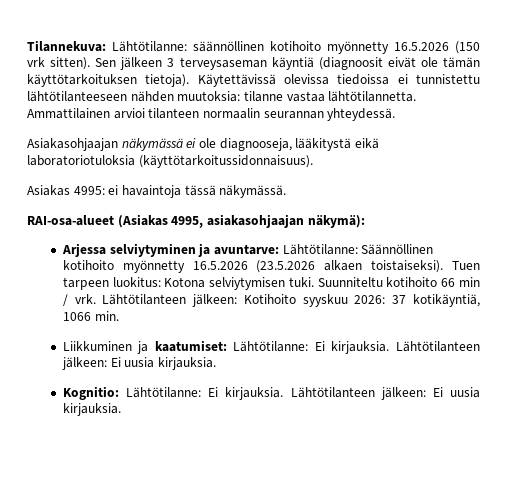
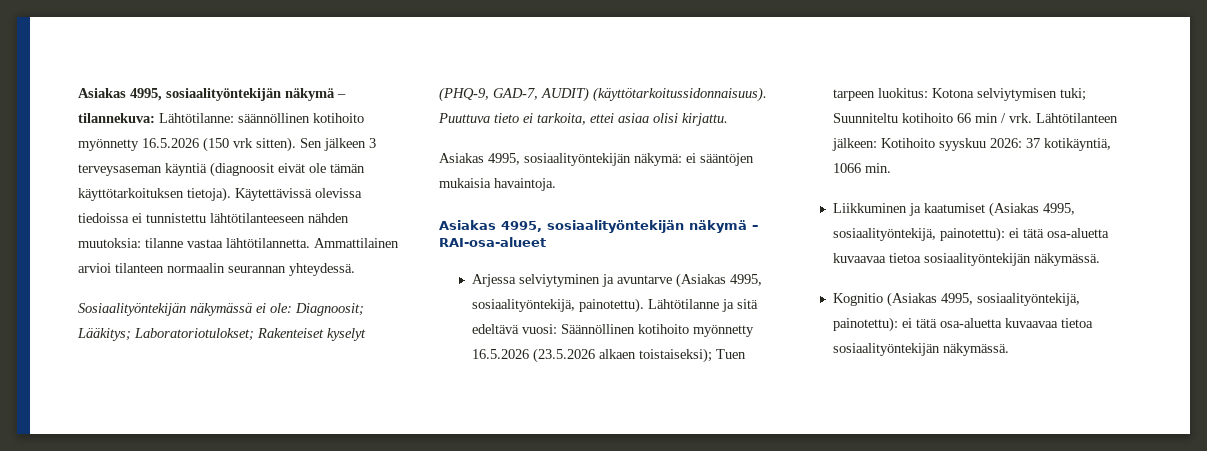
- Tilannekuva: Lähtötilanne: säännöllinen kotihoito myönnetty 16.5.2026 (150 vrk sitten).
+ Asiakas 4995, sosiaalityöntekijän näkymä – tilannekuva: Lähtötilanne: säännöllinen kotihoito myönnetty 16.5.2026 (150 vrk sitten).
- Asiakasohjaajan näkymässä ei ole diagnooseja, lääkitystä eikä laboratoriotuloksia (käyttötarkoitussidonnaisuus).
- Asiakas 4995: ei havaintoja tässä näkymässä.
- RAI-osa-alueet (Asiakas 4995, asiakasohjaajan näkymä):
- Arjessa selviytyminen ja avuntarve: Lähtötilanne: Säännöllinen kotihoito myönnetty 16.5.2026 (23.5.2026 alkaen toistaiseksi). Tuen tarpeen luokitus: Kotona selviytymisen tuki. Suunniteltu kotihoito 66 min / vrk.
+ Sosiaalityöntekijän näkymässä ei ole: Diagnoosit; Lääkitys; Laboratoriotulokset; Rakenteiset kyselyt (PHQ-9, GAD-7, AUDIT) (käyttötarkoitussidonnaisuus). Puuttuva tieto ei tarkoita, ettei asiaa olisi kirjattu.
+ Asiakas 4995, sosiaalityöntekijän näkymä: ei sääntöjen mukaisia havaintoja.
+ Asiakas 4995, sosiaalityöntekijän näkymä – RAI-osa-alueet
+ Arjessa selviytyminen ja avuntarve (Asiakas 4995, sosiaalityöntekijä, painotettu). Lähtötilanne ja sitä edeltävä vuosi: Säännöllinen kotihoito myönnetty 16.5.2026 (23.5.2026 alkaen toistaiseksi); Tuen tarpeen luokitus: Kotona selviytymisen tuki; Suunniteltu kotihoito 66 min / vrk.
- Liikkuminen ja kaatumiset: Lähtötilanne: Ei kirjauksia. Lähtötilanteen jälkeen: Ei uusia kirjauksia.
- Kognitio: Lähtötilanne: Ei kirjauksia. Lähtötilanteen jälkeen: Ei uusia kirjauksia.
+ Liikkuminen ja kaatumiset (Asiakas 4995, sosiaalityöntekijä, painotettu): ei tätä osa-aluetta kuvaavaa tietoa sosiaalityöntekijän näkymässä.
+ Kognitio (Asiakas 4995, sosiaalityöntekijä, painotettu): ei tätä osa-aluetta kuvaavaa tietoa sosiaalityöntekijän näkymässä.

